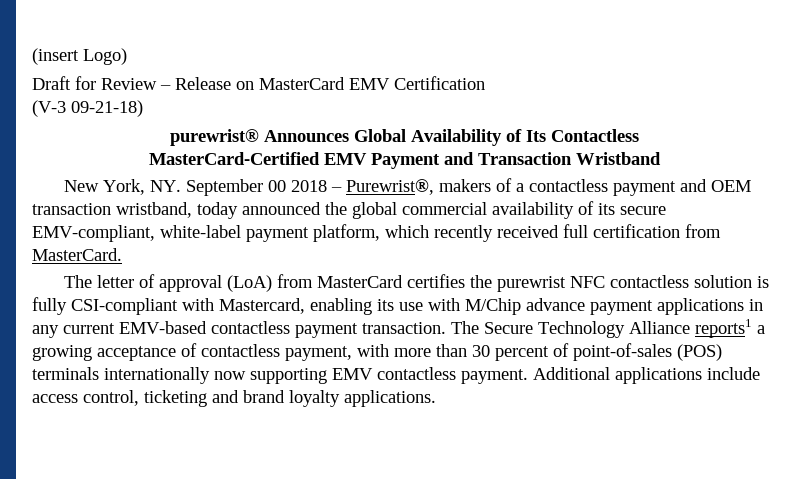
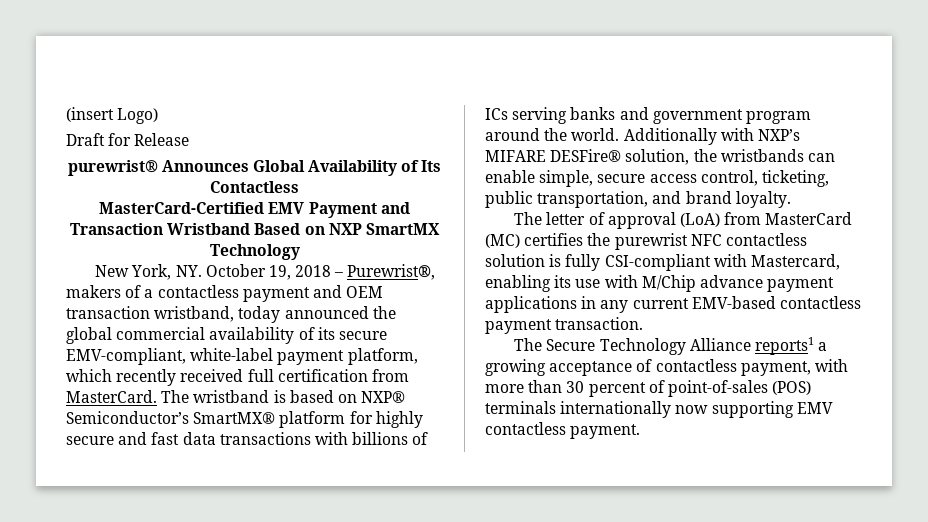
- Draft for Review – Release on MasterCard EMV Certification
- (V-3 09-21-18)
+ Draft for Release
- MasterCard-Certified EMV Payment and Transaction Wristband
+ MasterCard-Certified EMV Payment and Transaction Wristband Based on NXP SmartMX Technology
- New York, NY. September 00 2018 – Purewrist®, makers of a contactless payment and OEM transaction wristband, today announced the global commercial availability of its secure EMV-compliant, white-label payment platform, which recently received full certification from MasterCard.
+ New York, NY. October 19, 2018 – Purewrist®, makers of a contactless payment and OEM transaction wristband, today announced the global commercial availability of its secure EMV-compliant, white-label payment platform, which recently received full certification from MasterCard. The wristband is based on NXP® Semiconductor’s SmartMX® platform for highly secure and fast data transactions with billions of ICs serving banks and government program around the world. Additionally with NXP’s MIFARE DESFire® solution, the wristbands can enable simple, secure access control, ticketing, public transportation, and brand loyalty.
- The letter of approval (LoA) from MasterCard certifies the purewrist NFC contactless solution is fully CSI-compliant with Mastercard, enabling its use with M/Chip advance payment applications in any current EMV-based contactless payment transaction. The Secure Technology Alliance reports1 a growing acceptance of contactless payment, with more than 30 percent of point-of-sales (POS) terminals internationally now supporting EMV contactless payment. Additional applications include access control, ticketing and brand loyalty applications.
+ The letter of approval (LoA) from MasterCard (MC) certifies the purewrist NFC contactless solution is fully CSI-compliant with Mastercard, enabling its use with M/Chip advance payment applications in any current EMV-based contactless payment transaction.
+ The Secure Technology Alliance reports1 a growing acceptance of contactless payment, with more than 30 percent of point-of-sales (POS) terminals internationally now supporting EMV contactless payment.

